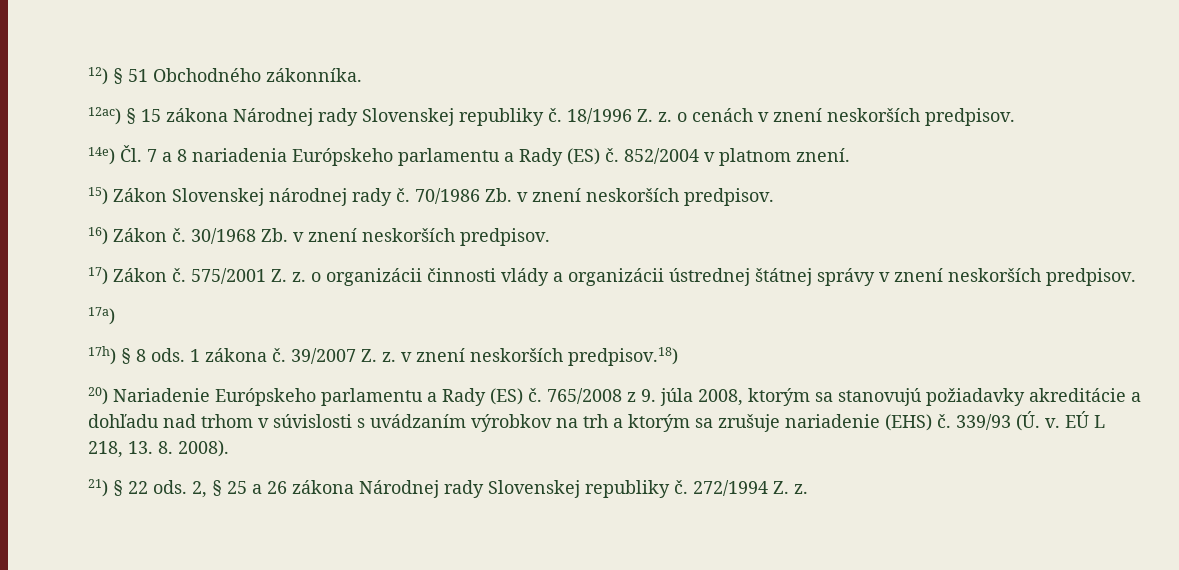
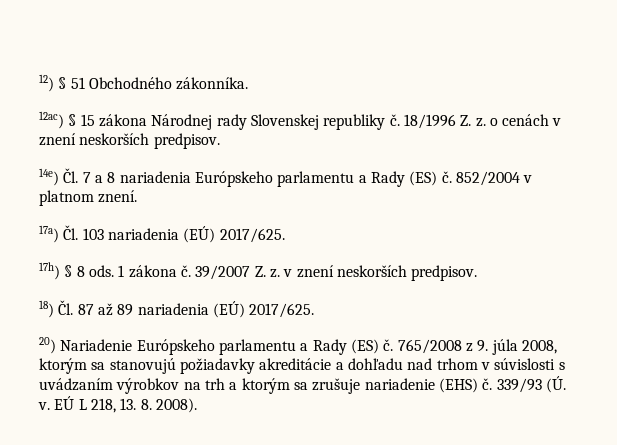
- 15) Zákon Slovenskej národnej rady č. 70/1986 Zb. v znení neskorších predpisov.
- 16) Zákon č. 30/1968 Zb. v znení neskorších predpisov.
- 17) Zákon č. 575/2001 Z. z. o organizácii činnosti vlády a organizácii ústrednej štátnej správy v znení neskorších predpisov.
- 17a)
+ 17a) Čl. 103 nariadenia (EÚ) 2017/625.
- 39/2007 Z. z. v znení neskorších predpisov.18)
+ 39/2007 Z. z. v znení neskorších predpisov.
+ 18) Čl. 87 až 89 nariadenia (EÚ) 2017/625.
- 21) § 22 ods. 2, § 25 a 26 zákona Národnej rady Slovenskej republiky č. 272/1994 Z. z.

